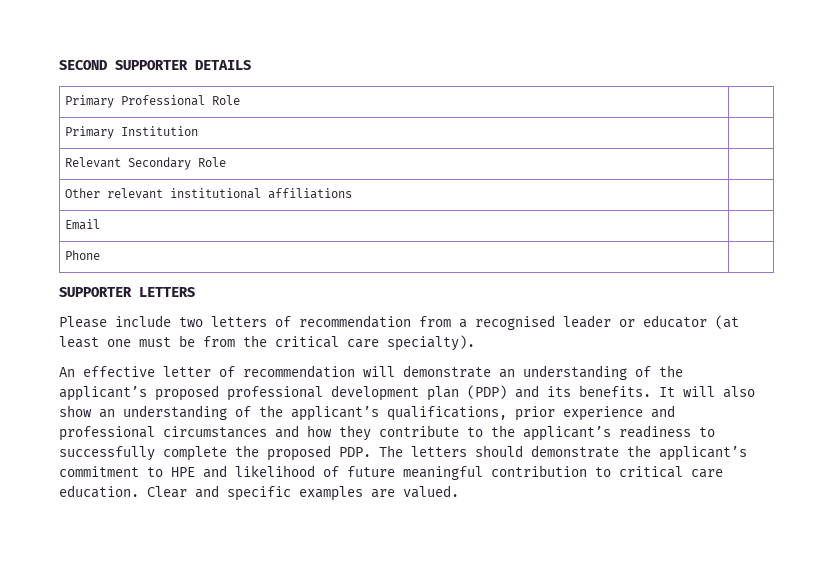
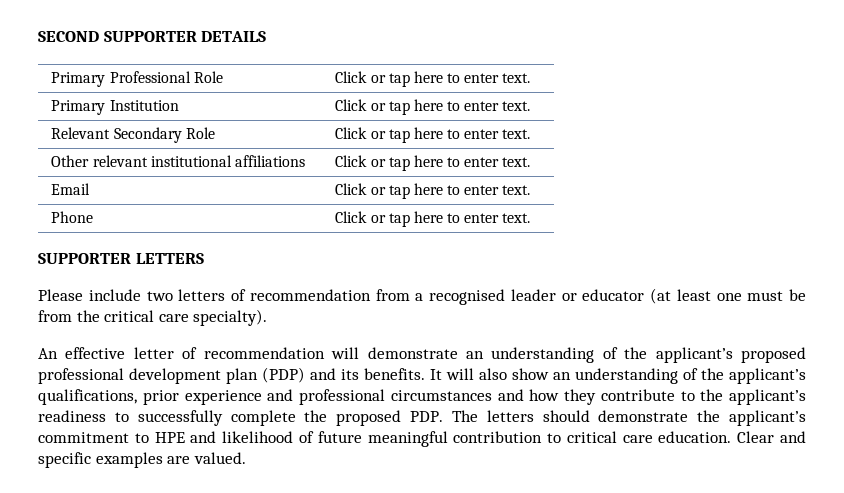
- Primary Professional Role |
- Primary Institution |
- Relevant Secondary Role |
- Other relevant institutional affiliations |
- Email |
- Phone |
+ Primary Professional Role | Click or tap here to enter text.
+ Primary Institution | Click or tap here to enter text.
+ Relevant Secondary Role | Click or tap here to enter text.
+ Other relevant institutional affiliations | Click or tap here to enter text.
+ Email | Click or tap here to enter text.
+ Phone | Click or tap here to enter text.

